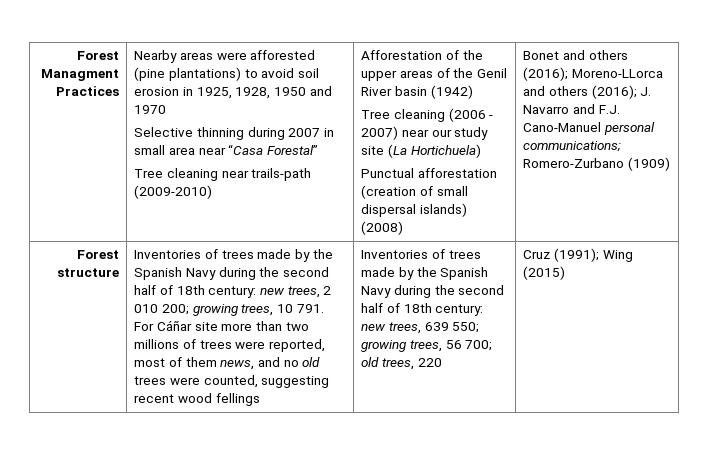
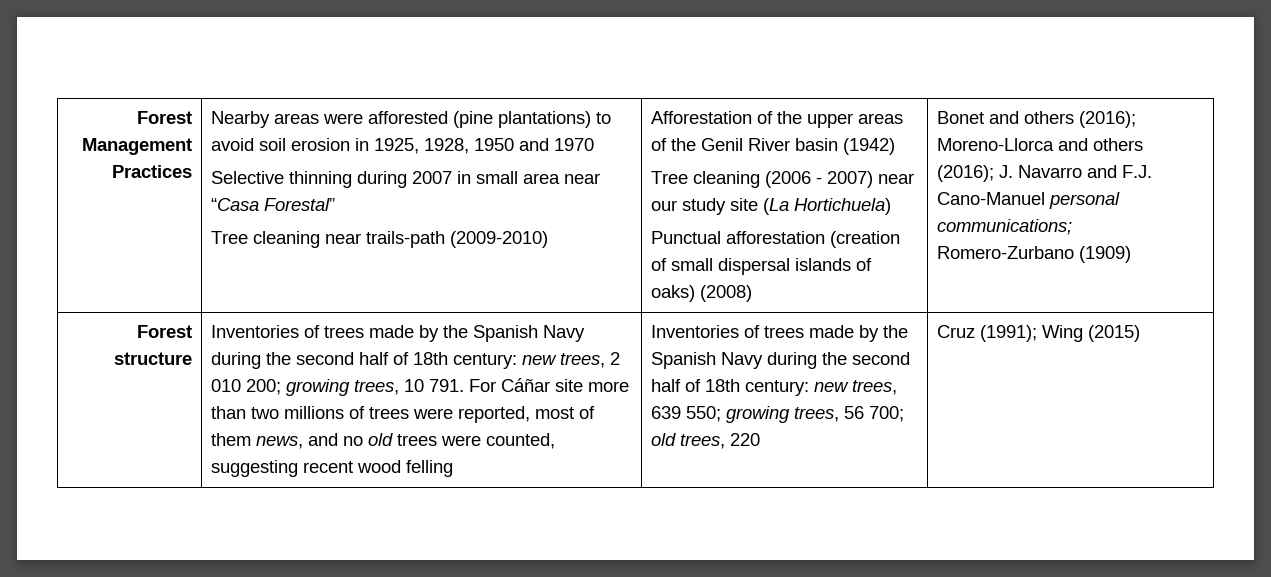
- Forest Managment Practices
+ Forest Management Practices
- Punctual afforestation (creation of small dispersal islands) (2008)
+ Punctual afforestation (creation of small dispersal islands of oaks) (2008)
- Bonet and others (2016); Moreno-LLorca and others (2016); J. Navarro and F.J. Cano-Manuel personal communications; Romero-Zurbano (1909)
+ Bonet and others (2016); Moreno-Llorca and others (2016); J. Navarro and F.J. Cano-Manuel personal communications; Romero-Zurbano (1909)
- Inventories of trees made by the Spanish Navy during the second half of 18th century: new trees, 2 010 200; growing trees, 10 791. For Cáñar site more than two millions of trees were reported, most of them news, and no old trees were counted, suggesting recent wood fellings
+ Inventories of trees made by the Spanish Navy during the second half of 18th century: new trees, 2 010 200; growing trees, 10 791. For Cáñar site more than two millions of trees were reported, most of them news, and no old trees were counted, suggesting recent wood felling

